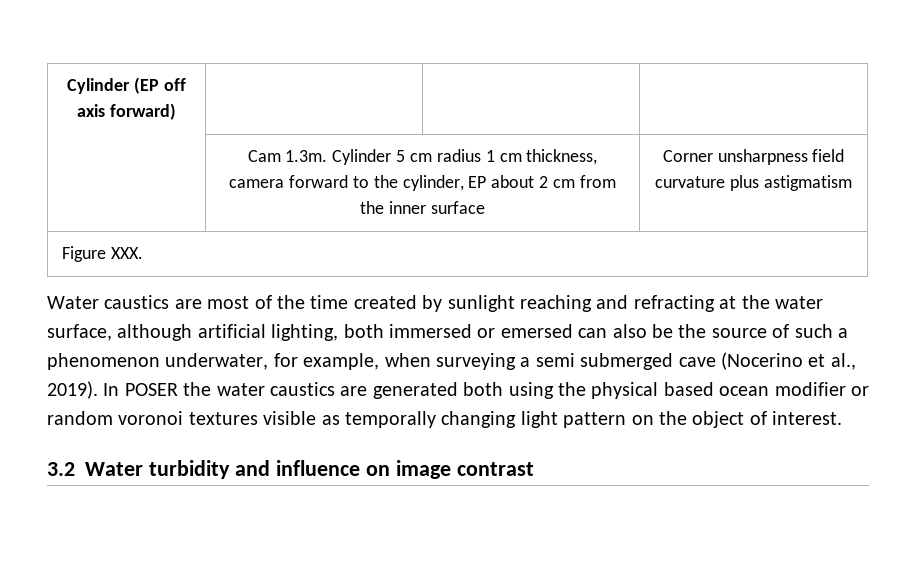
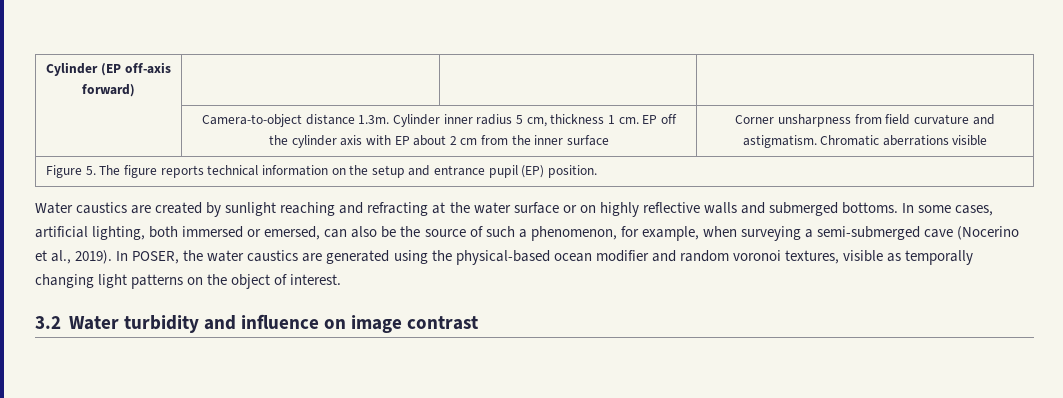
- Cylinder (EP off axis forward) | | |
+ Cylinder (EP off-axis forward) | | |
- | Cam 1.3m. Cylinder 5 cm radius 1 cm thickness, camera forward to the cylinder, EP about 2 cm from the inner surface | Corner unsharpness field curvature plus astigmatism
- Figure XXX.
+ | Camera-to-object distance 1.3m. Cylinder inner radius 5 cm, thickness 1 cm. EP off the cylinder axis with EP about 2 cm from the inner surface | Corner unsharpness from field curvature and astigmatism. Chromatic aberrations visible
+ Figure 5. The figure reports technical information on the setup and entrance pupil (EP) position.
- Water caustics are most of the time created by sunlight reaching and refracting at the water surface, although artificial lighting, both immersed or emersed can also be the source of such a phenomenon underwater, for example, when surveying a semi submerged cave (Nocerino et al., 2019).
+ Water caustics are created by sunlight reaching and refracting at the water surface or on highly reflective walls and submerged bottoms. In some cases, artificial lighting, both immersed or emersed, can also be the source of such a phenomenon, for example, when surveying a semi-submerged cave (Nocerino et al., 2019).
- In POSER the water caustics are generated both using the physical based ocean modifier or random voronoi textures visible as temporally changing light pattern on the object of interest.
+ In POSER, the water caustics are generated using the physical-based ocean modifier and random voronoi textures, visible as temporally changing light patterns on the object of interest.

